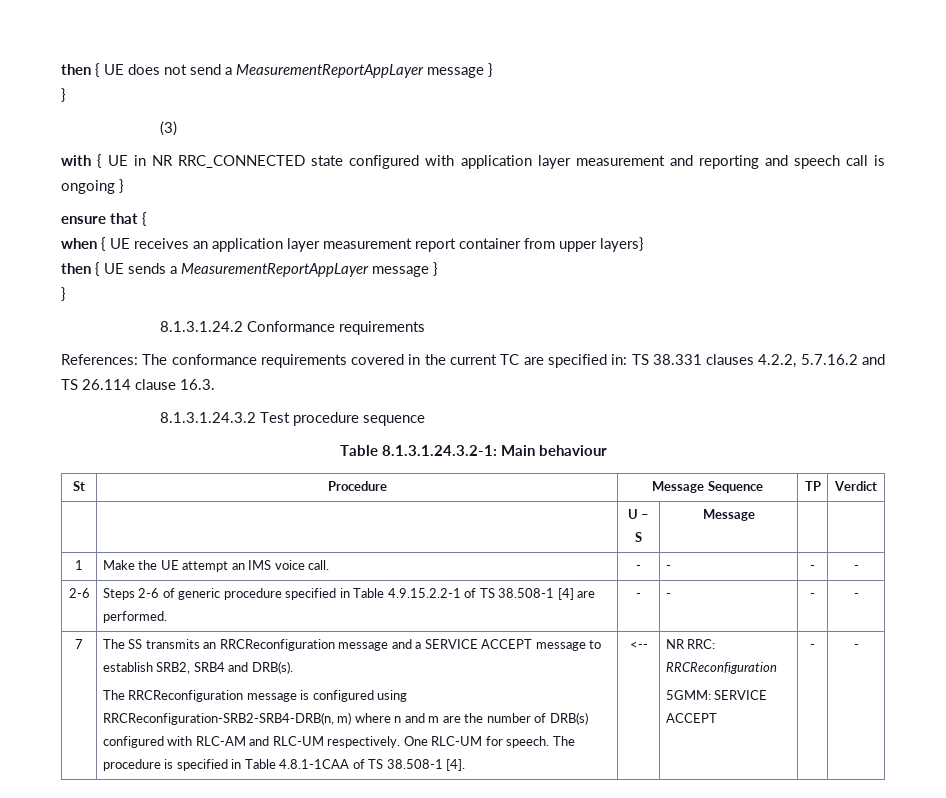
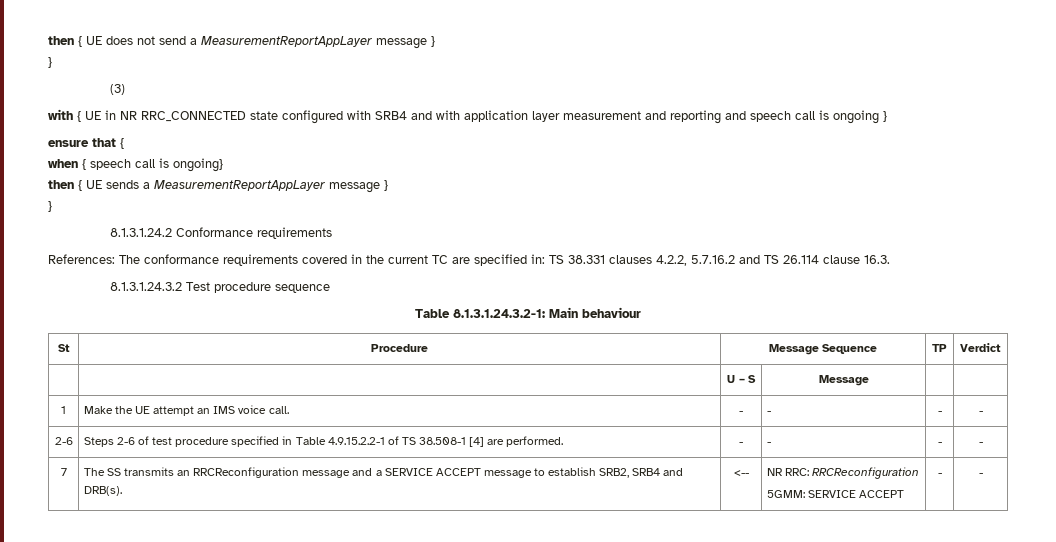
- with { UE in NR RRC_CONNECTED state configured with application layer measurement and reporting and speech call is ongoing }
+ with { UE in NR RRC_CONNECTED state configured with SRB4 and with application layer measurement and reporting and speech call is ongoing }
- when { UE receives an application layer measurement report container from upper layers}
+ when { speech call is ongoing}
- 2-6 | Steps 2-6 of generic procedure specified in Table 4.9.15.2.2-1 of TS 38.508-1 [4] are performed. | - | - | - | -
+ 2-6 | Steps 2-6 of test procedure specified in Table 4.9.15.2.2-1 of TS 38.508-1 [4] are performed. | - | - | - | -
- The RRCReconfiguration message is configured using RRCReconfiguration-SRB2-SRB4-DRB(n, m) where n and m are the number of DRB(s) configured with RLC-AM and RLC-UM respectively. One RLC-UM for speech. The procedure is specified in Table 4.8.1-1CAA of TS 38.508-1 [4].

